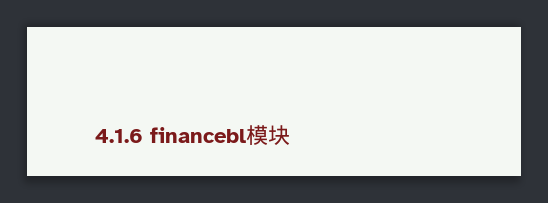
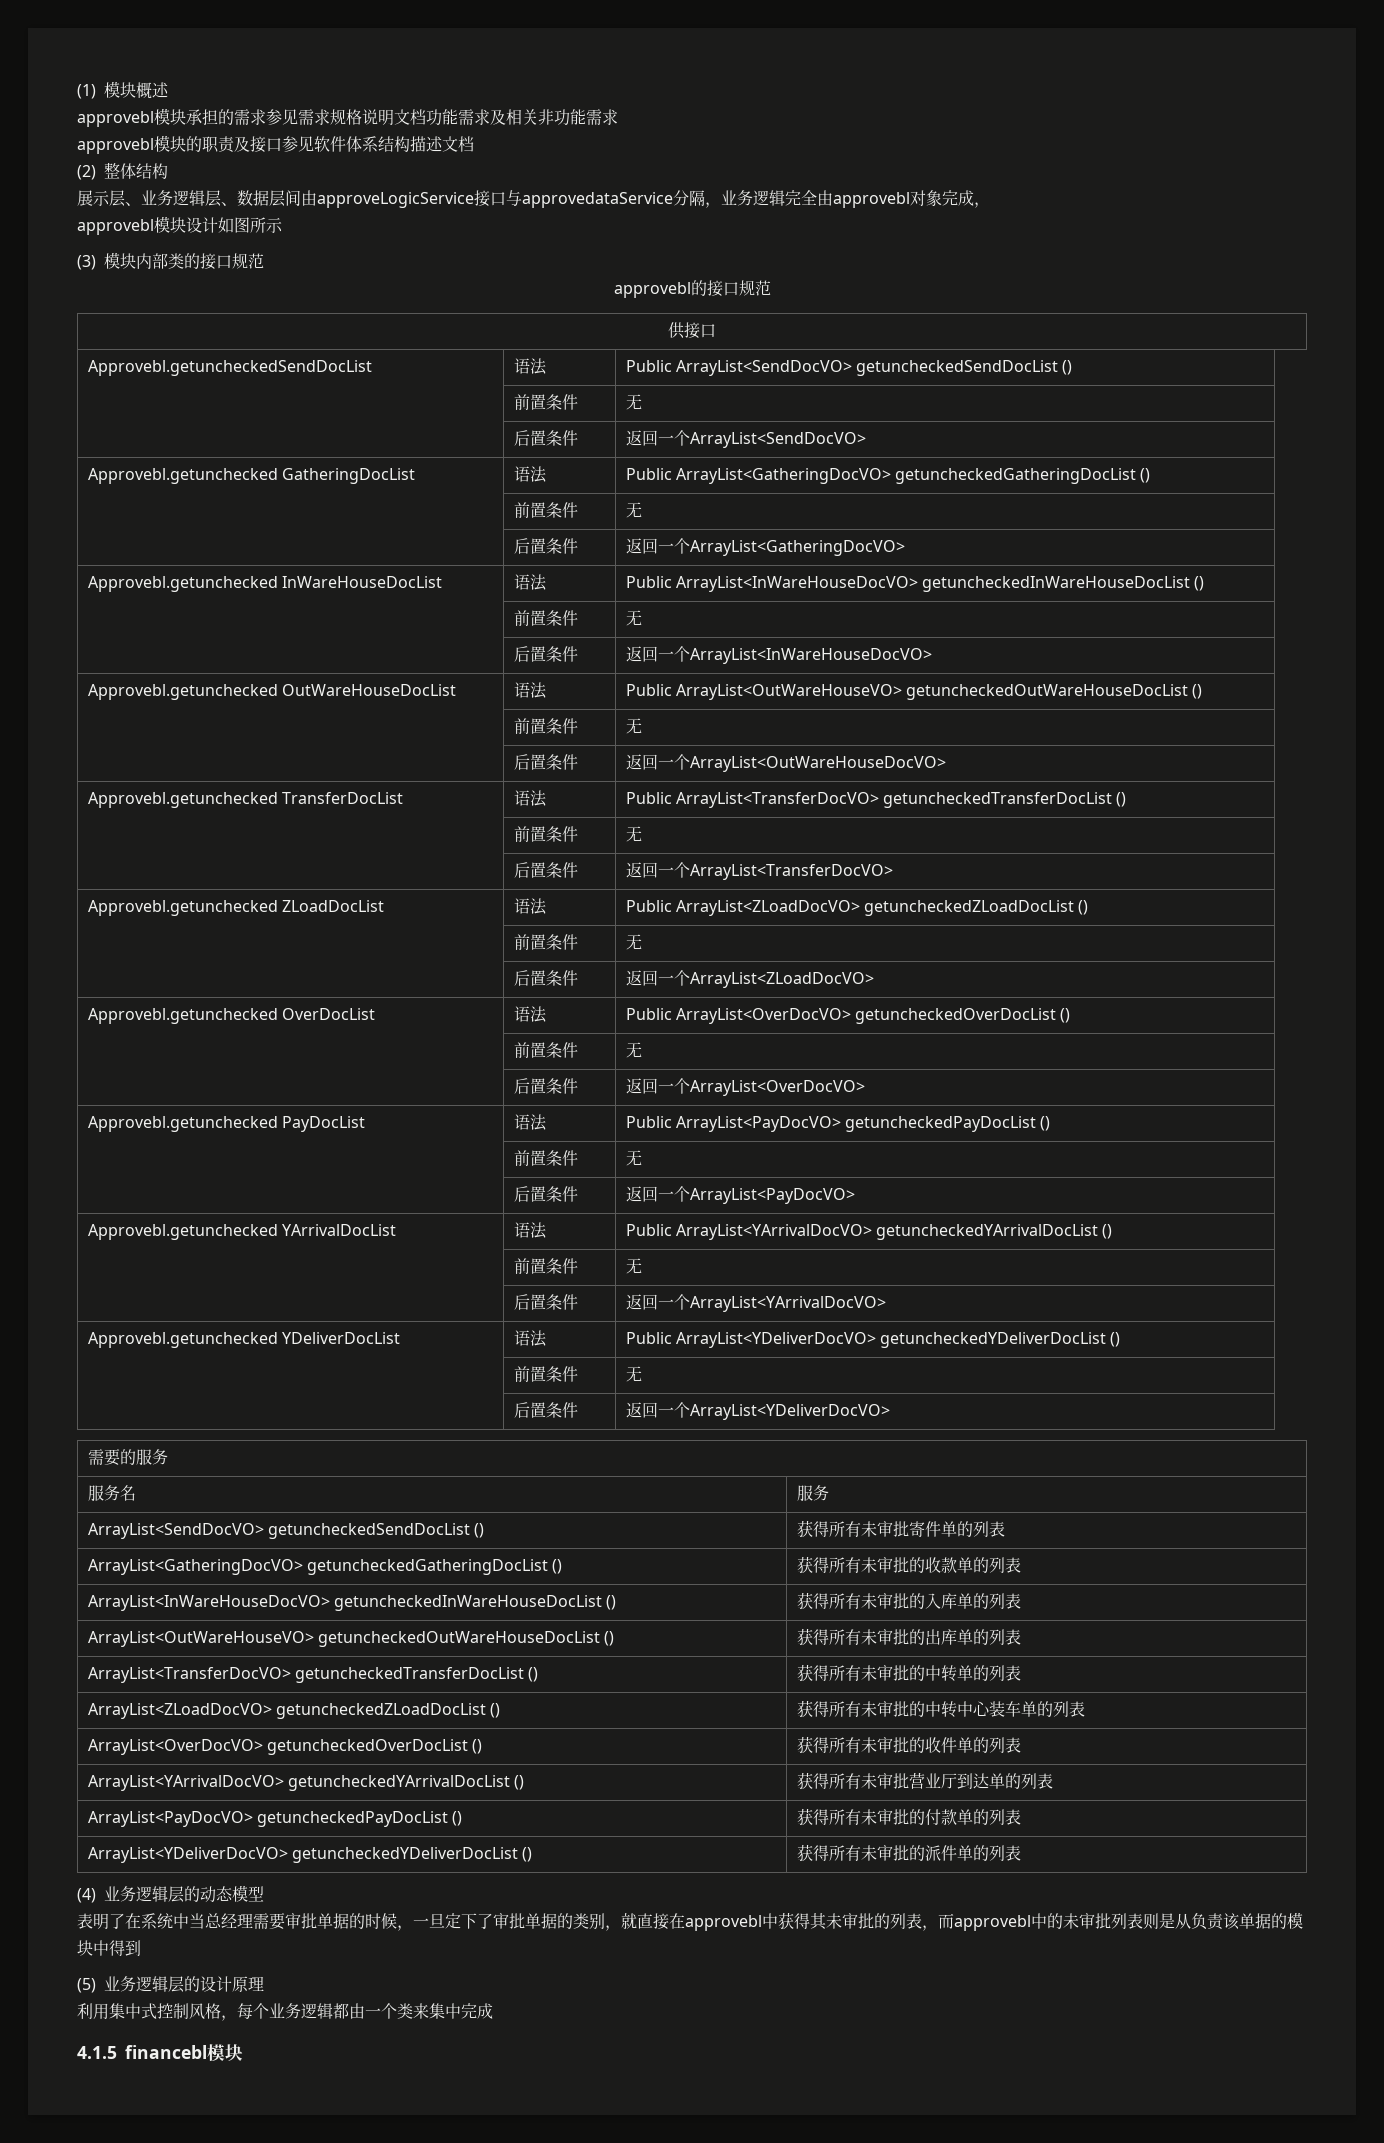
- 4.1.6 financebl模块
+ (1)模块概述
+ approvebl模块承担的需求参见需求规格说明文档功能需求及相关非功能需求
+ approvebl模块的职责及接口参见软件体系结构描述文档
+ (2)整体结构
+ 展示层、业务逻辑层、数据层间由approveLogicService接口与approvedataService分隔，业务逻辑完全由approvebl对象完成，
+ approvebl模块设计如图所示
+ (3)模块内部类的接口规范
+ approvebl的接口规范
+ 供接口
+ Approvebl.getuncheckedSendDocList | 语法 | Public ArrayList<SendDocVO> getuncheckedSendDocList ()
+ | 前置条件 | 无
+ | 后置条件 | 返回一个ArrayList<SendDocVO>
+ Approvebl.getunchecked GatheringDocList | 语法 | Public ArrayList<GatheringDocVO> getuncheckedGatheringDocList ()
+ | 前置条件 | 无
+ | 后置条件 | 返回一个ArrayList<GatheringDocVO>
+ Approvebl.getunchecked InWareHouseDocList | 语法 | Public ArrayList<InWareHouseDocVO> getuncheckedInWareHouseDocList ()
+ | 前置条件 | 无
+ | 后置条件 | 返回一个ArrayList<InWareHouseDocVO>
+ Approvebl.getunchecked OutWareHouseDocList | 语法 | Public ArrayList<OutWareHouseVO> getuncheckedOutWareHouseDocList ()
+ | 前置条件 | 无
+ | 后置条件 | 返回一个ArrayList<OutWareHouseDocVO>
+ Approvebl.getunchecked TransferDocList | 语法 | Public ArrayList<TransferDocVO> getuncheckedTransferDocList ()
+ | 前置条件 | 无
+ | 后置条件 | 返回一个ArrayList<TransferDocVO>
+ Approvebl.getunchecked ZLoadDocList | 语法 | Public ArrayList<ZLoadDocVO> getuncheckedZLoadDocList ()
+ | 前置条件 | 无
+ | 后置条件 | 返回一个ArrayList<ZLoadDocVO>
+ Approvebl.getunchecked OverDocList | 语法 | Public ArrayList<OverDocVO> getuncheckedOverDocList ()
+ | 前置条件 | 无
+ | 后置条件 | 返回一个ArrayList<OverDocVO>
+ Approvebl.getunchecked PayDocList | 语法 | Public ArrayList<PayDocVO> getuncheckedPayDocList ()
+ | 前置条件 | 无
+ | 后置条件 | 返回一个ArrayList<PayDocVO>
+ Approvebl.getunchecked YArrivalDocList | 语法 | Public ArrayList<YArrivalDocVO> getuncheckedYArrivalDocList ()
+ | 前置条件 | 无
+ | 后置条件 | 返回一个ArrayList<YArrivalDocVO>
+ Approvebl.getunchecked YDeliverDocList | 语法 | Public ArrayList<YDeliverDocVO> getuncheckedYDeliverDocList ()
+ | 前置条件 | 无
+ | 后置条件 | 返回一个ArrayList<YDeliverDocVO>
+ 需要的服务
+ 服务名 | 服务
+ ArrayList<SendDocVO> getuncheckedSendDocList () | 获得所有未审批寄件单的列表
+ ArrayList<GatheringDocVO> getuncheckedGatheringDocList () | 获得所有未审批的收款单的列表
+ ArrayList<InWareHouseDocVO> getuncheckedInWareHouseDocList () | 获得所有未审批的入库单的列表
+ ArrayList<OutWareHouseVO> getuncheckedOutWareHouseDocList () | 获得所有未审批的出库单的列表
+ ArrayList<TransferDocVO> getuncheckedTransferDocList () | 获得所有未审批的中转单的列表
+ ArrayList<ZLoadDocVO> getuncheckedZLoadDocList () | 获得所有未审批的中转中心装车单的列表
+ ArrayList<OverDocVO> getuncheckedOverDocList () | 获得所有未审批的收件单的列表
+ ArrayList<YArrivalDocVO> getuncheckedYArrivalDocList () | 获得所有未审批营业厅到达单的列表
+ ArrayList<PayDocVO> getuncheckedPayDocList () | 获得所有未审批的付款单的列表
+ ArrayList<YDeliverDocVO> getuncheckedYDeliverDocList () | 获得所有未审批的派件单的列表
+ (4)业务逻辑层的动态模型
+ 表明了在系统中当总经理需要审批单据的时候，一旦定下了审批单据的类别，就直接在approvebl中获得其未审批的列表，而approvebl中的未审批列表则是从负责该单据的模块中得到
+ (5)业务逻辑层的设计原理
+ 利用集中式控制风格，每个业务逻辑都由一个类来集中完成
+ 4.1.5 financebl模块

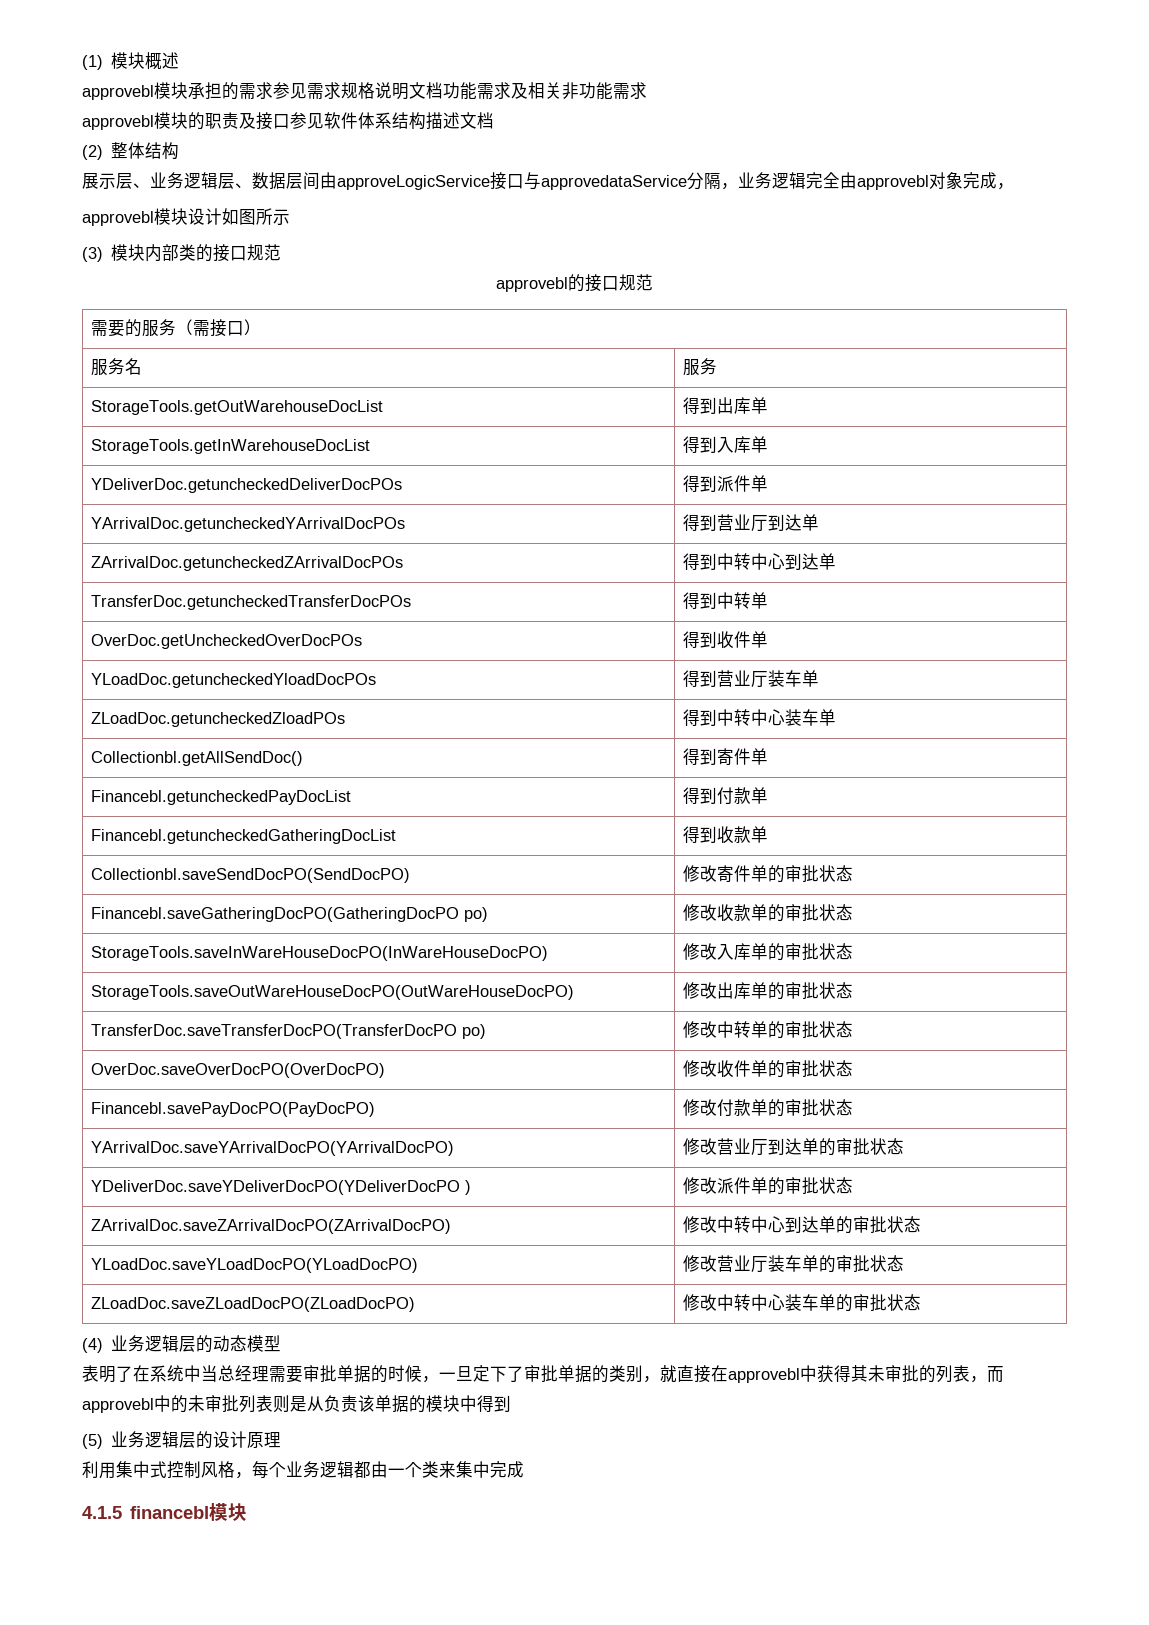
- 供接口
- Approvebl.getuncheckedSendDocList | 语法 | Public ArrayList<SendDocVO> getuncheckedSendDocList ()
- | 前置条件 | 无
- | 后置条件 | 返回一个ArrayList<SendDocVO>
- Approvebl.getunchecked GatheringDocList | 语法 | Public ArrayList<GatheringDocVO> getuncheckedGatheringDocList ()
- | 前置条件 | 无
- | 后置条件 | 返回一个ArrayList<GatheringDocVO>
- Approvebl.getunchecked InWareHouseDocList | 语法 | Public ArrayList<InWareHouseDocVO> getuncheckedInWareHouseDocList ()
- | 前置条件 | 无
- | 后置条件 | 返回一个ArrayList<InWareHouseDocVO>
- Approvebl.getunchecked OutWareHouseDocList | 语法 | Public ArrayList<OutWareHouseVO> getuncheckedOutWareHouseDocList ()
- | 前置条件 | 无
- | 后置条件 | 返回一个ArrayList<OutWareHouseDocVO>
- Approvebl.getunchecked TransferDocList | 语法 | Public ArrayList<TransferDocVO> getuncheckedTransferDocList ()
- | 前置条件 | 无
- | 后置条件 | 返回一个ArrayList<TransferDocVO>
- Approvebl.getunchecked ZLoadDocList | 语法 | Public ArrayList<ZLoadDocVO> getuncheckedZLoadDocList ()
- | 前置条件 | 无
- | 后置条件 | 返回一个ArrayList<ZLoadDocVO>
- Approvebl.getunchecked OverDocList | 语法 | Public ArrayList<OverDocVO> getuncheckedOverDocList ()
- | 前置条件 | 无
- | 后置条件 | 返回一个ArrayList<OverDocVO>
- Approvebl.getunchecked PayDocList | 语法 | Public ArrayList<PayDocVO> getuncheckedPayDocList ()
- | 前置条件 | 无
- | 后置条件 | 返回一个ArrayList<PayDocVO>
- Approvebl.getunchecked YArrivalDocList | 语法 | Public ArrayList<YArrivalDocVO> getuncheckedYArrivalDocList ()
- | 前置条件 | 无
- | 后置条件 | 返回一个ArrayList<YArrivalDocVO>
- Approvebl.getunchecked YDeliverDocList | 语法 | Public ArrayList<YDeliverDocVO> getuncheckedYDeliverDocList ()
- | 前置条件 | 无
- | 后置条件 | 返回一个ArrayList<YDeliverDocVO>
- 需要的服务
+ 需要的服务（需接口）
- ArrayList<SendDocVO> getuncheckedSendDocList () | 获得所有未审批寄件单的列表
- ArrayList<GatheringDocVO> getuncheckedGatheringDocList () | 获得所有未审批的收款单的列表
- ArrayList<InWareHouseDocVO> getuncheckedInWareHouseDocList () | 获得所有未审批的入库单的列表
- ArrayList<OutWareHouseVO> getuncheckedOutWareHouseDocList () | 获得所有未审批的出库单的列表
- ArrayList<TransferDocVO> getuncheckedTransferDocList () | 获得所有未审批的中转单的列表
- ArrayList<ZLoadDocVO> getuncheckedZLoadDocList () | 获得所有未审批的中转中心装车单的列表
- ArrayList<OverDocVO> getuncheckedOverDocList () | 获得所有未审批的收件单的列表
- ArrayList<YArrivalDocVO> getuncheckedYArrivalDocList () | 获得所有未审批营业厅到达单的列表
- ArrayList<PayDocVO> getuncheckedPayDocList () | 获得所有未审批的付款单的列表
- ArrayList<YDeliverDocVO> getuncheckedYDeliverDocList () | 获得所有未审批的派件单的列表
+ StorageTools.getOutWarehouseDocList | 得到出库单
+ StorageTools.getInWarehouseDocList | 得到入库单
+ YDeliverDoc.getuncheckedDeliverDocPOs | 得到派件单
+ YArrivalDoc.getuncheckedYArrivalDocPOs | 得到营业厅到达单
+ ZArrivalDoc.getuncheckedZArrivalDocPOs | 得到中转中心到达单
+ TransferDoc.getuncheckedTransferDocPOs | 得到中转单
+ OverDoc.getUncheckedOverDocPOs | 得到收件单
+ YLoadDoc.getuncheckedYloadDocPOs | 得到营业厅装车单
+ ZLoadDoc.getuncheckedZloadPOs | 得到中转中心装车单
+ Collectionbl.getAllSendDoc() | 得到寄件单
+ Financebl.getuncheckedPayDocList | 得到付款单
+ Financebl.getuncheckedGatheringDocList | 得到收款单
+ Collectionbl.saveSendDocPO(SendDocPO) | 修改寄件单的审批状态
+ Financebl.saveGatheringDocPO(GatheringDocPO po) | 修改收款单的审批状态
+ StorageTools.saveInWareHouseDocPO(InWareHouseDocPO) | 修改入库单的审批状态
+ StorageTools.saveOutWareHouseDocPO(OutWareHouseDocPO) | 修改出库单的审批状态
+ TransferDoc.saveTransferDocPO(TransferDocPO po) | 修改中转单的审批状态
+ OverDoc.saveOverDocPO(OverDocPO) | 修改收件单的审批状态
+ Financebl.savePayDocPO(PayDocPO) | 修改付款单的审批状态
+ YArrivalDoc.saveYArrivalDocPO(YArrivalDocPO) | 修改营业厅到达单的审批状态
+ YDeliverDoc.saveYDeliverDocPO(YDeliverDocPO ) | 修改派件单的审批状态
+ ZArrivalDoc.saveZArrivalDocPO(ZArrivalDocPO) | 修改中转中心到达单的审批状态
+ YLoadDoc.saveYLoadDocPO(YLoadDocPO) | 修改营业厅装车单的审批状态
+ ZLoadDoc.saveZLoadDocPO(ZLoadDocPO) | 修改中转中心装车单的审批状态

